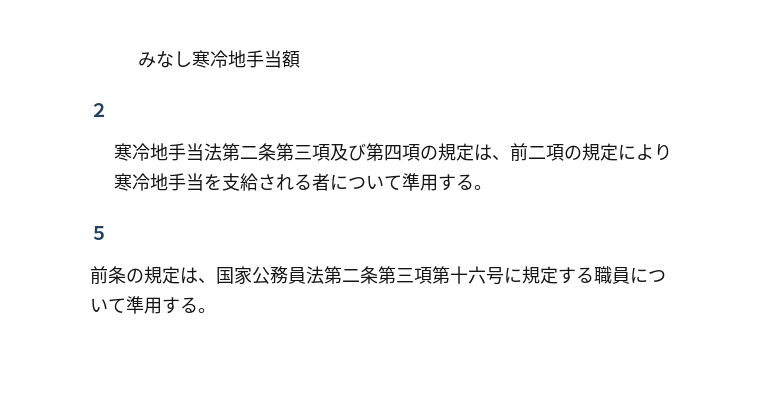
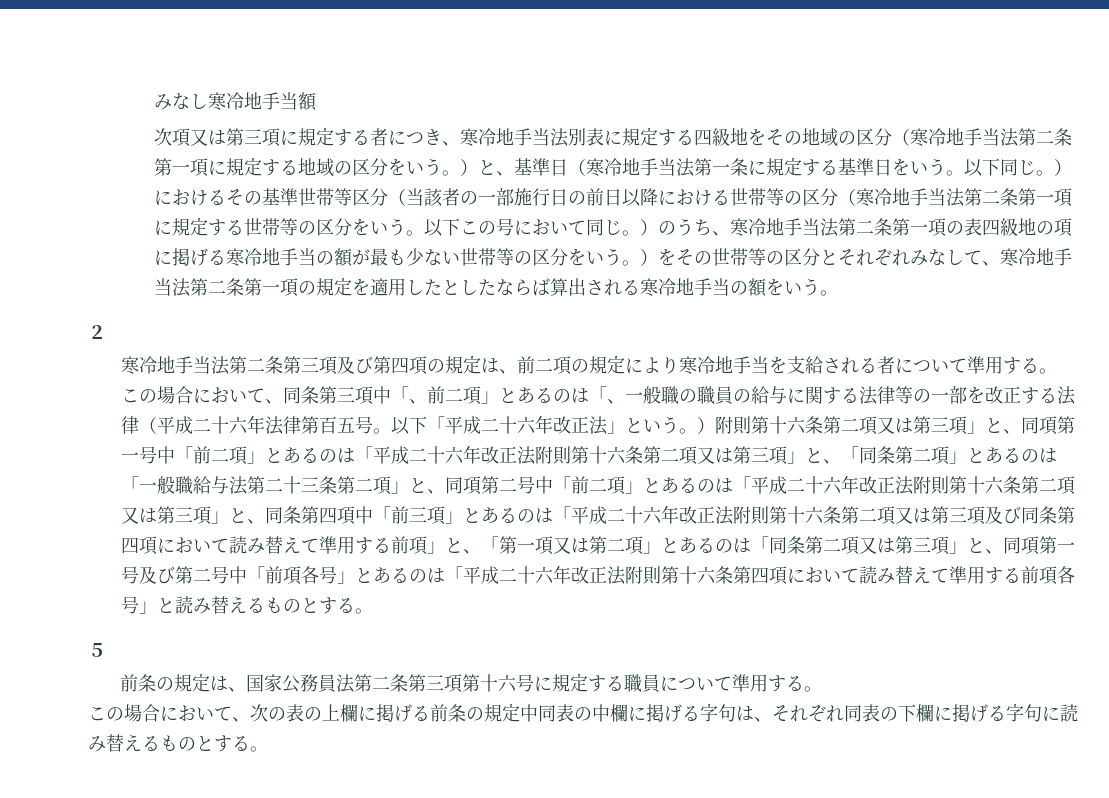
+ 次項又は第三項に規定する者につき、寒冷地手当法別表に規定する四級地をその地域の区分（寒冷地手当法第二条第一項に規定する地域の区分をいう。）と、基準日（寒冷地手当法第一条に規定する基準日をいう。以下同じ。）におけるその基準世帯等区分（当該者の一部施行日の前日以降における世帯等の区分（寒冷地手当法第二条第一項に規定する世帯等の区分をいう。以下この号において同じ。）のうち、寒冷地手当法第二条第一項の表四級地の項に掲げる寒冷地手当の額が最も少ない世帯等の区分をいう。）をその世帯等の区分とそれぞれみなして、寒冷地手当法第二条第一項の規定を適用したとしたならば算出される寒冷地手当の額をいう。
+ この場合において、同条第三項中「、前二項」とあるのは「、一般職の職員の給与に関する法律等の一部を改正する法律（平成二十六年法律第百五号。以下「平成二十六年改正法」という。）附則第十六条第二項又は第三項」と、同項第一号中「前二項」とあるのは「平成二十六年改正法附則第十六条第二項又は第三項」と、「同条第二項」とあるのは「一般職給与法第二十三条第二項」と、同項第二号中「前二項」とあるのは「平成二十六年改正法附則第十六条第二項又は第三項」と、同条第四項中「前三項」とあるのは「平成二十六年改正法附則第十六条第二項又は第三項及び同条第四項において読み替えて準用する前項」と、「第一項又は第二項」とあるのは「同条第二項又は第三項」と、同項第一号及び第二号中「前項各号」とあるのは「平成二十六年改正法附則第十六条第四項において読み替えて準用する前項各号」と読み替えるものとする。
+ この場合において、次の表の上欄に掲げる前条の規定中同表の中欄に掲げる字句は、それぞれ同表の下欄に掲げる字句に読み替えるものとする。

